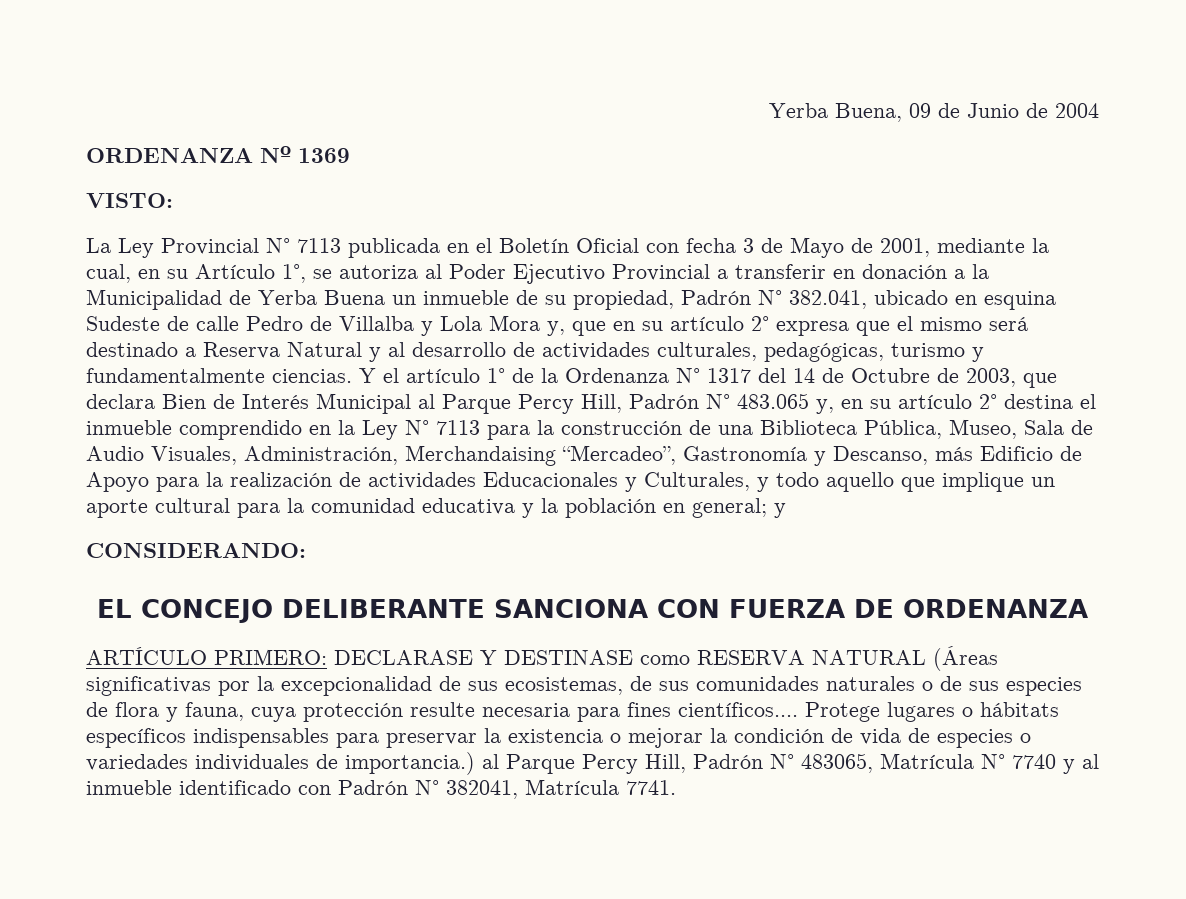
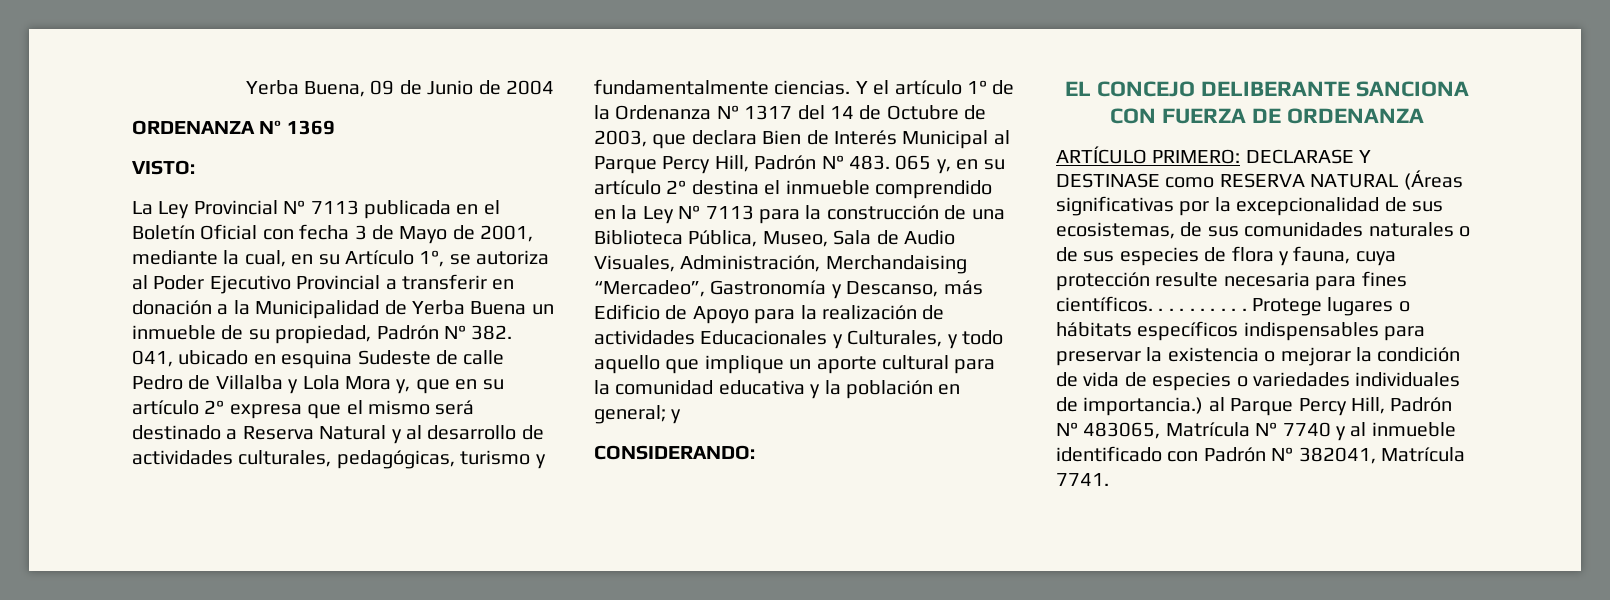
- La Ley Provincial N° 7113 publicada en el Boletín Oficial con fecha 3 de Mayo de 2001, mediante la cual, en su Artículo 1°, se autoriza al Poder Ejecutivo Provincial a transferir en donación a la Municipalidad de Yerba Buena un inmueble de su propiedad, Padrón N° 382.041, ubicado en esquina Sudeste de calle Pedro de Villalba y Lola Mora y, que en su artículo 2° expresa que el mismo será destinado a Reserva Natural y al desarrollo de actividades culturales, pedagógicas, turismo y fundamentalmente ciencias.
+ La Ley Provincial N° 7113 publicada en el Boletín Oficial con fecha 3 de Mayo de 2001, mediante la cual, en su Artículo 1°, se autoriza al Poder Ejecutivo Provincial a transferir en donación a la Municipalidad de Yerba Buena un inmueble de su propiedad, Padrón N° 382. 041, ubicado en esquina Sudeste de calle Pedro de Villalba y Lola Mora y, que en su artículo 2° expresa que el mismo será destinado a Reserva Natural y al desarrollo de actividades culturales, pedagógicas, turismo y fundamentalmente ciencias.
- Y el artículo 1° de la Ordenanza N° 1317 del 14 de Octubre de 2003, que declara Bien de Interés Municipal al Parque Percy Hill, Padrón N° 483.065 y, en su artículo 2° destina el inmueble comprendido en la Ley N° 7113 para la construcción de una Biblioteca Pública, Museo, Sala de Audio Visuales, Administración, Merchandaising “Mercadeo”, Gastronomía y Descanso, más Edificio de Apoyo para la realización de actividades Educacionales y Culturales, y todo aquello que implique un aporte cultural para la comunidad educativa y la población en general;
+ Y el artículo 1° de la Ordenanza N° 1317 del 14 de Octubre de 2003, que declara Bien de Interés Municipal al Parque Percy Hill, Padrón N° 483. 065 y, en su artículo 2° destina el inmueble comprendido en la Ley N° 7113 para la construcción de una Biblioteca Pública, Museo, Sala de Audio Visuales, Administración, Merchandaising “Mercadeo”, Gastronomía y Descanso, más Edificio de Apoyo para la realización de actividades Educacionales y Culturales, y todo aquello que implique un aporte cultural para la comunidad educativa y la población en general;
- ARTÍCULO PRIMERO: DECLARASE Y DESTINASE como RESERVA NATURAL (Áreas significativas por la excepcionalidad de sus ecosistemas, de sus comunidades naturales o de sus especies de flora y fauna, cuya protección resulte necesaria para fines científicos....
+ ARTÍCULO PRIMERO: DECLARASE Y DESTINASE como RESERVA NATURAL (Áreas significativas por la excepcionalidad de sus ecosistemas, de sus comunidades naturales o de sus especies de flora y fauna, cuya protección resulte necesaria para fines científicos. . . . . . . . . .

